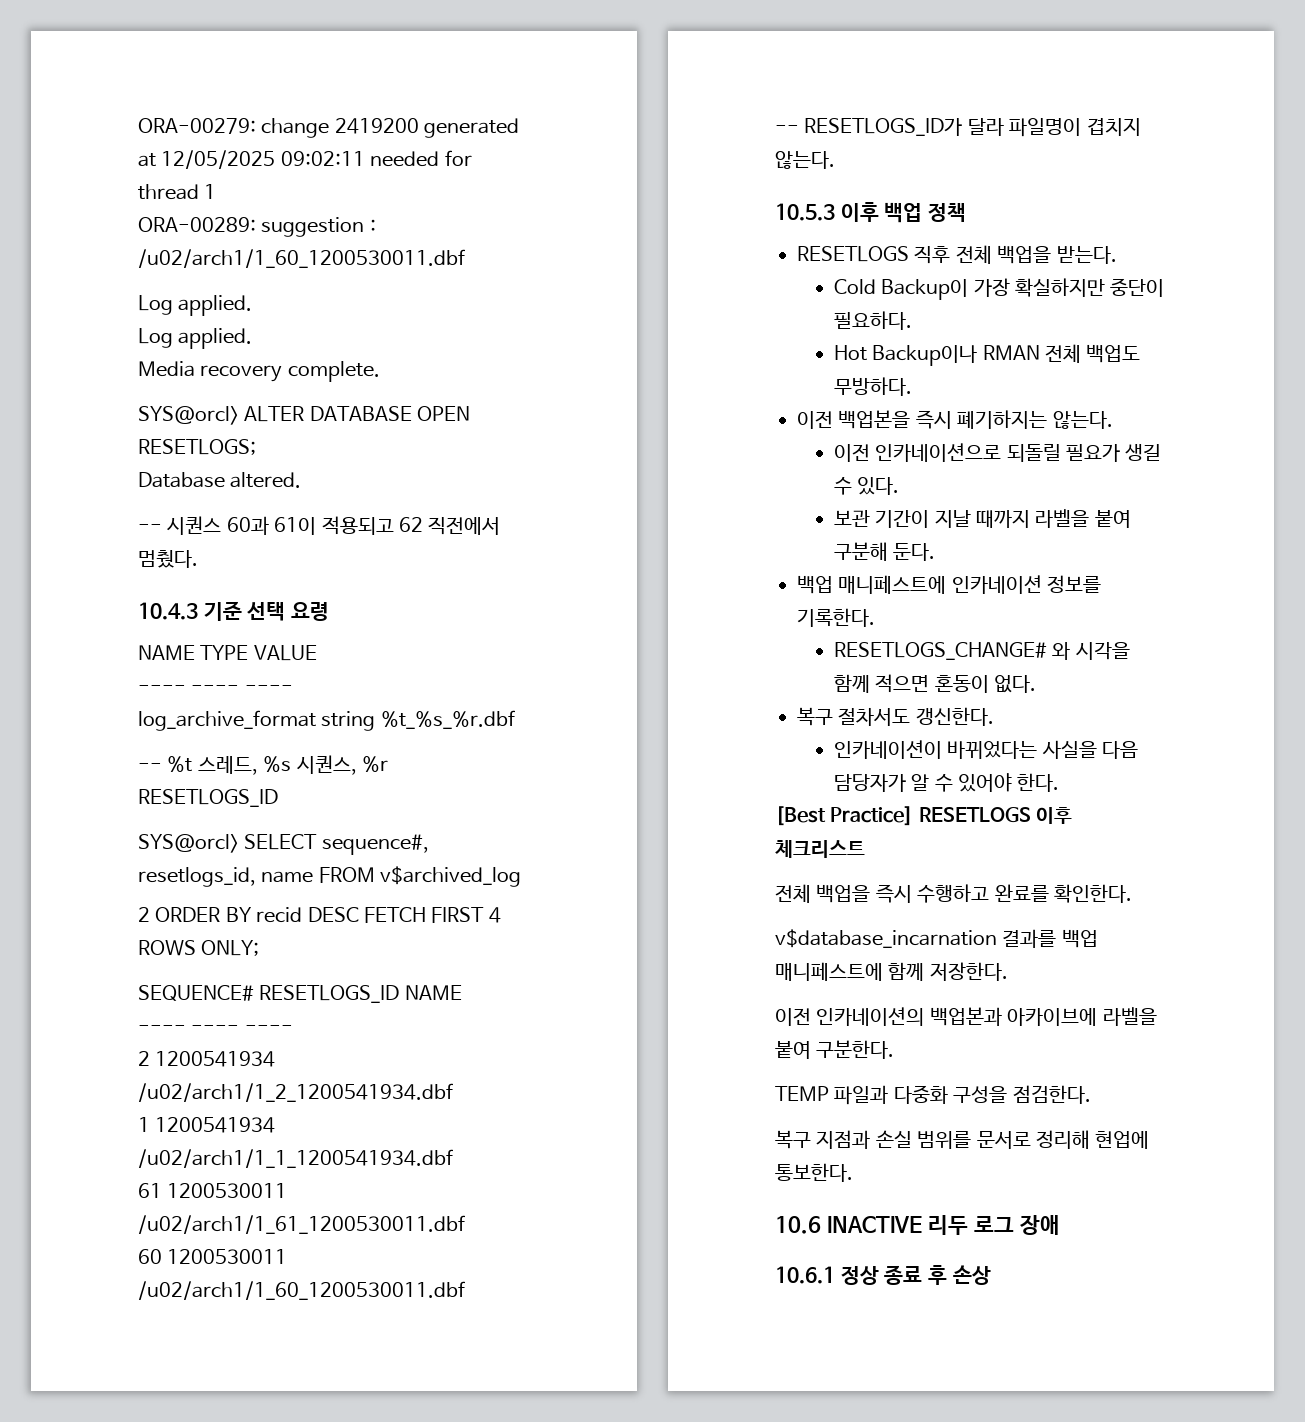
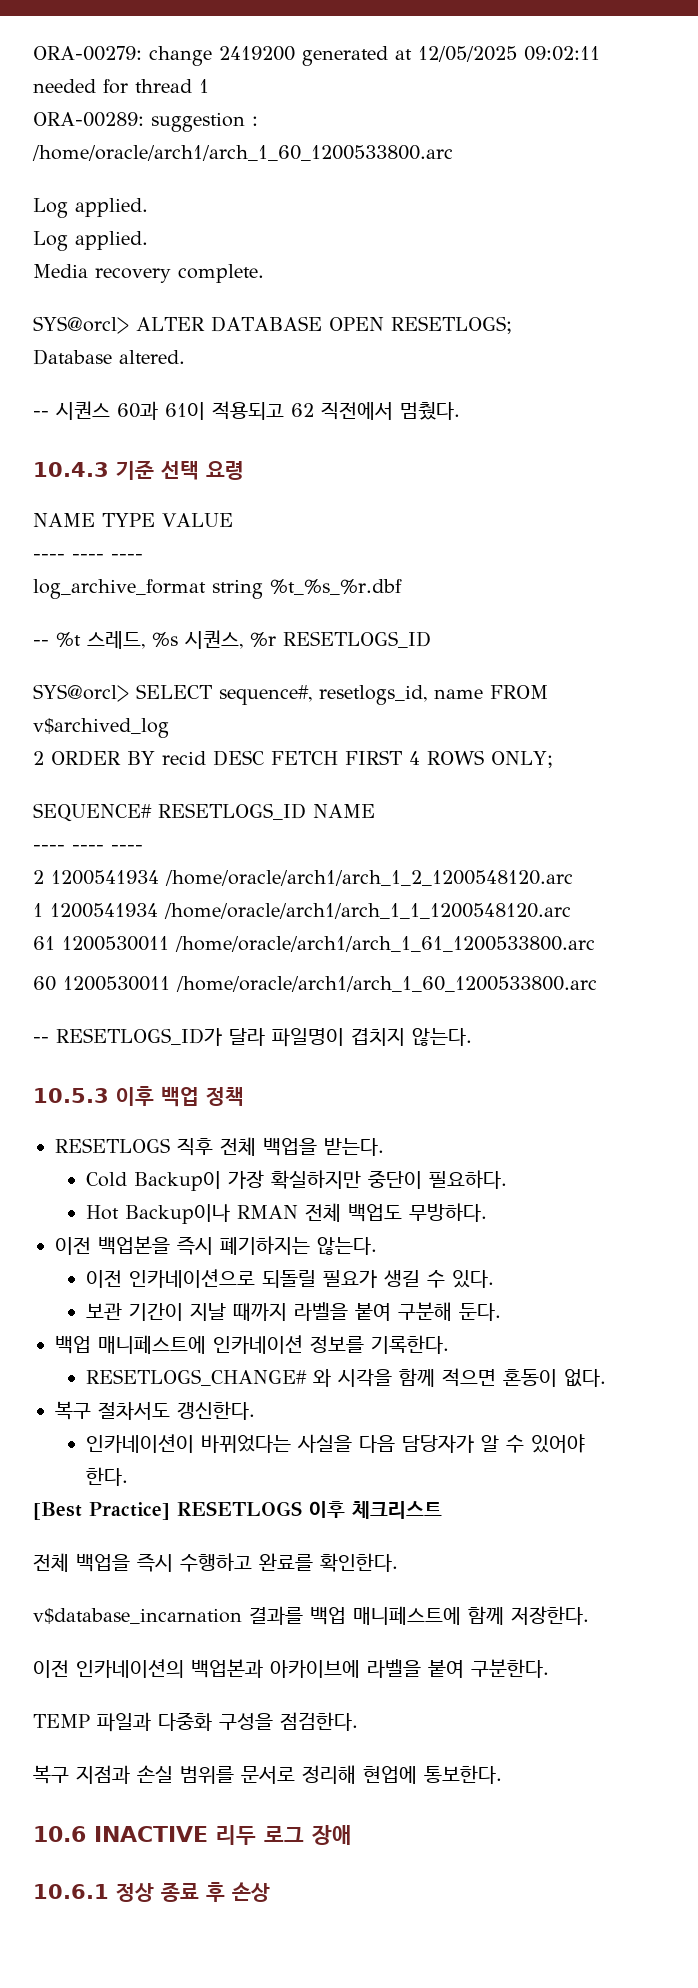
- ORA-00289: suggestion : /u02/arch1/1_60_1200530011.dbf
+ ORA-00289: suggestion : /home/oracle/arch1/arch_1_60_1200533800.arc
- 2 1200541934 /u02/arch1/1_2_1200541934.dbf
+ 2 1200541934 /home/oracle/arch1/arch_1_2_1200548120.arc
- 1 1200541934 /u02/arch1/1_1_1200541934.dbf
+ 1 1200541934 /home/oracle/arch1/arch_1_1_1200548120.arc
- 61 1200530011 /u02/arch1/1_61_1200530011.dbf
+ 61 1200530011 /home/oracle/arch1/arch_1_61_1200533800.arc
- 60 1200530011 /u02/arch1/1_60_1200530011.dbf
+ 60 1200530011 /home/oracle/arch1/arch_1_60_1200533800.arc

